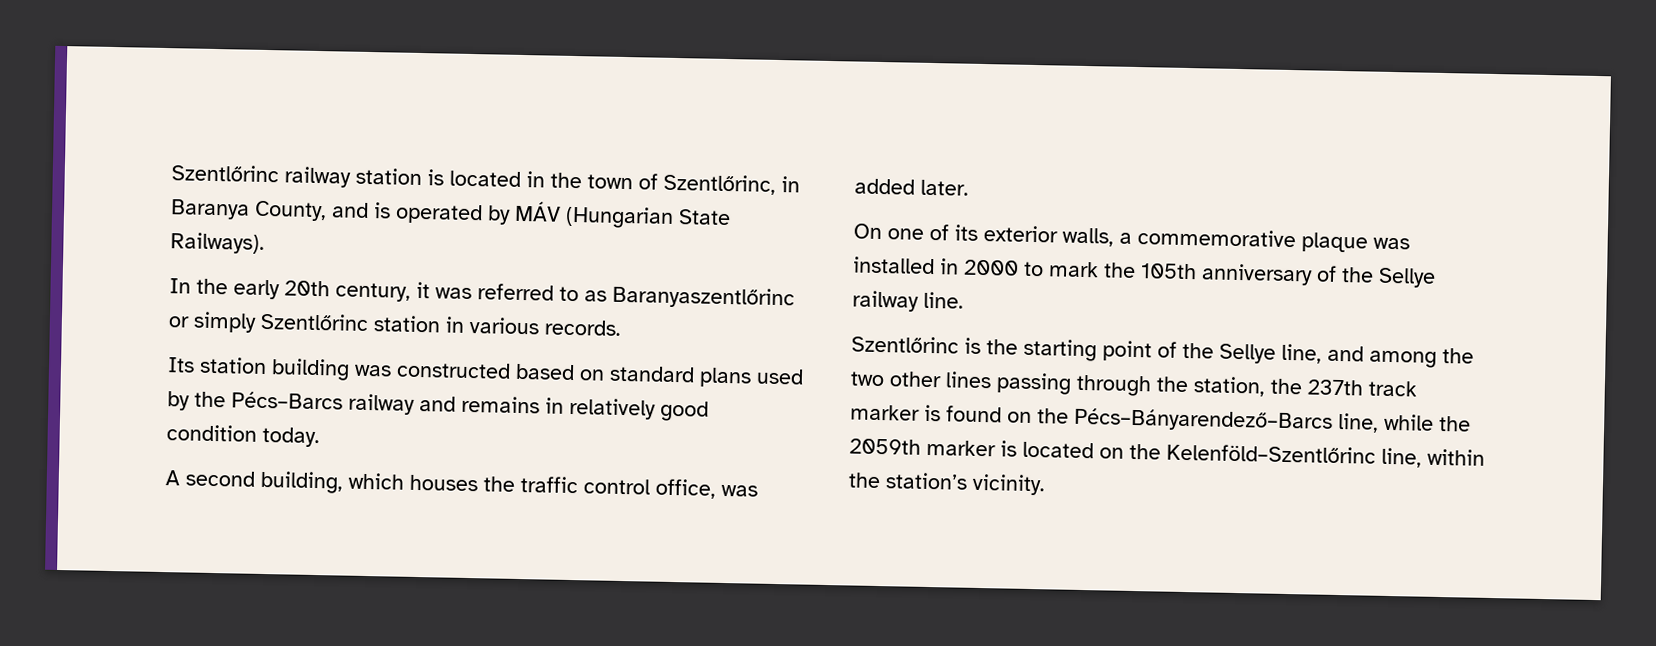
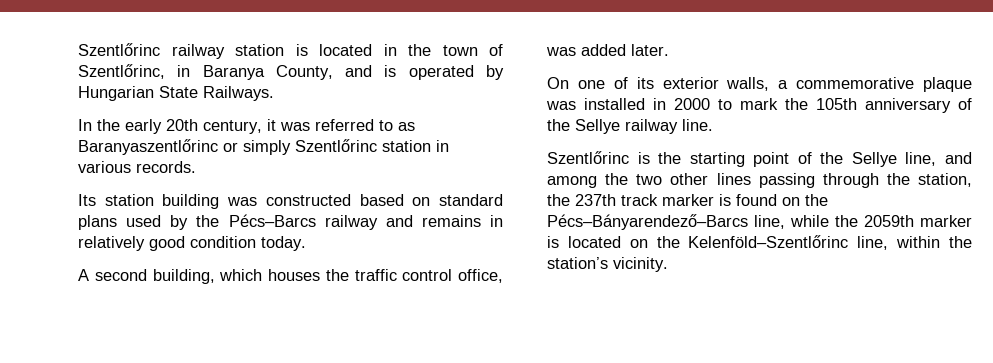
- Szentlőrinc railway station is located in the town of Szentlőrinc, in Baranya County, and is operated by MÁV (Hungarian State Railways).
+ Szentlőrinc railway station is located in the town of Szentlőrinc, in Baranya County, and is operated by Hungarian State Railways.

